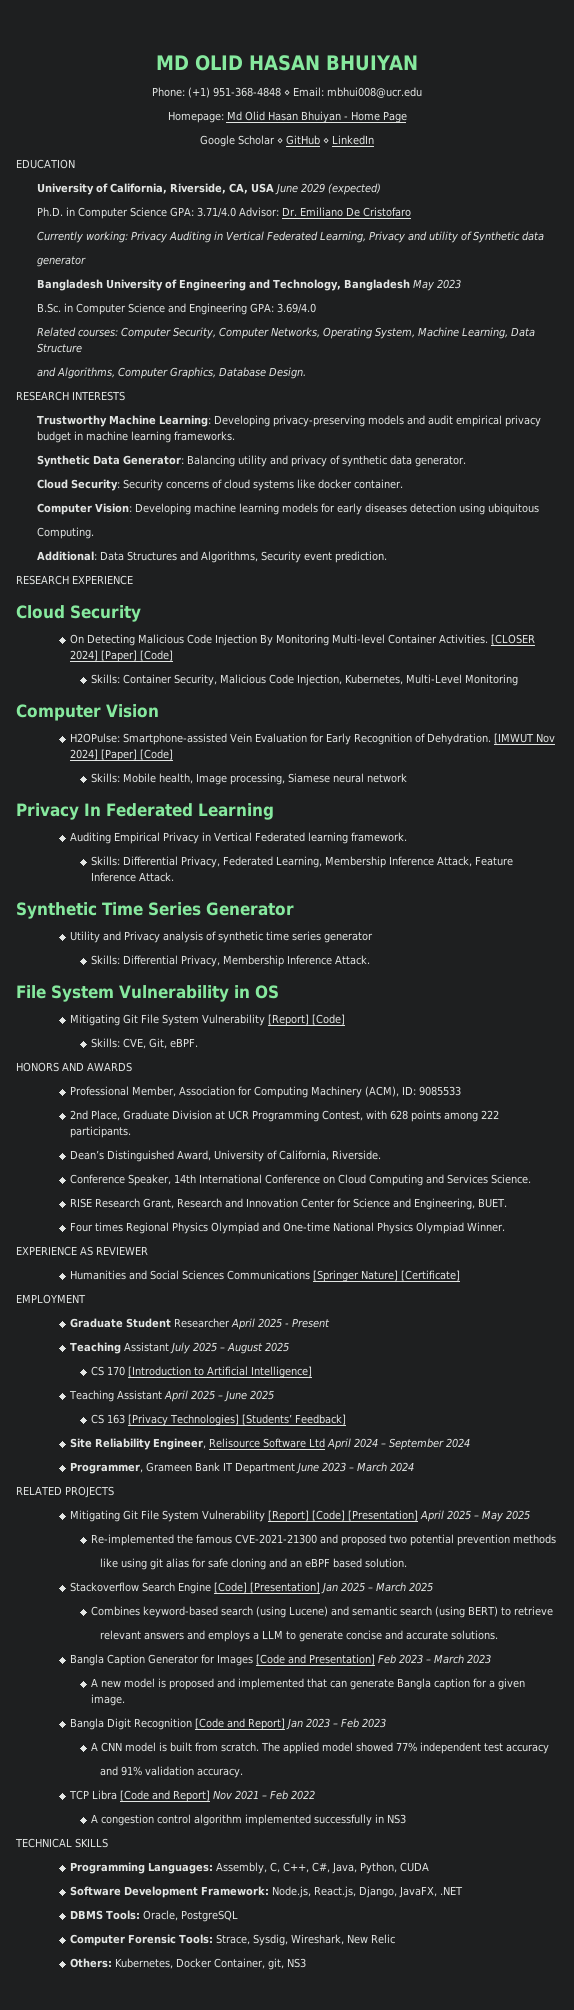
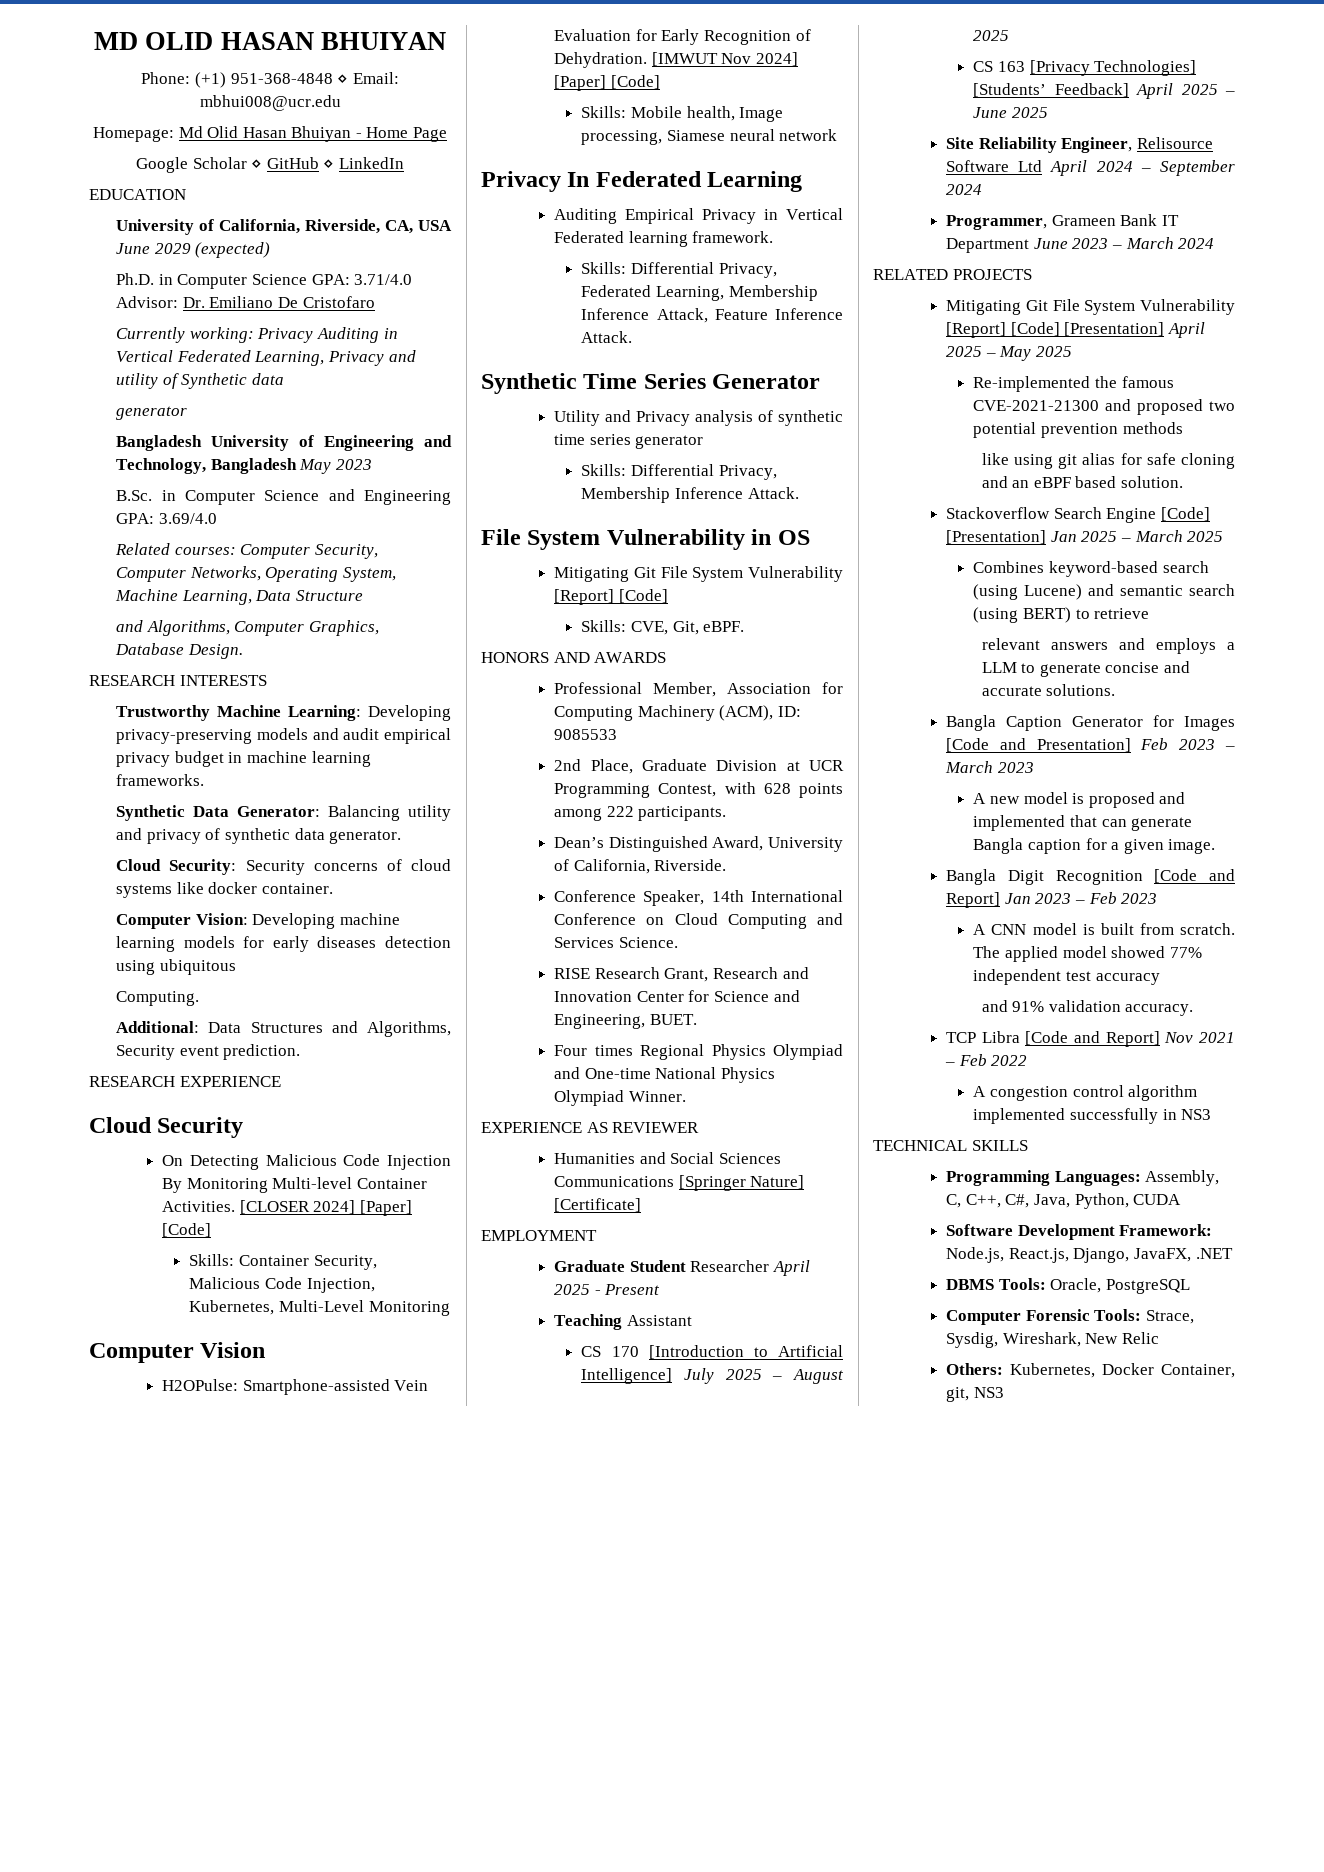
- Teaching Assistant July 2025 – August 2025
+ Teaching Assistant
- CS 170 [Introduction to Artificial Intelligence]
- Teaching Assistant April 2025 – June 2025
+ CS 170 [Introduction to Artificial Intelligence] July 2025 – August 2025
- CS 163 [Privacy Technologies] [Students’ Feedback]
+ CS 163 [Privacy Technologies] [Students’ Feedback] April 2025 – June 2025

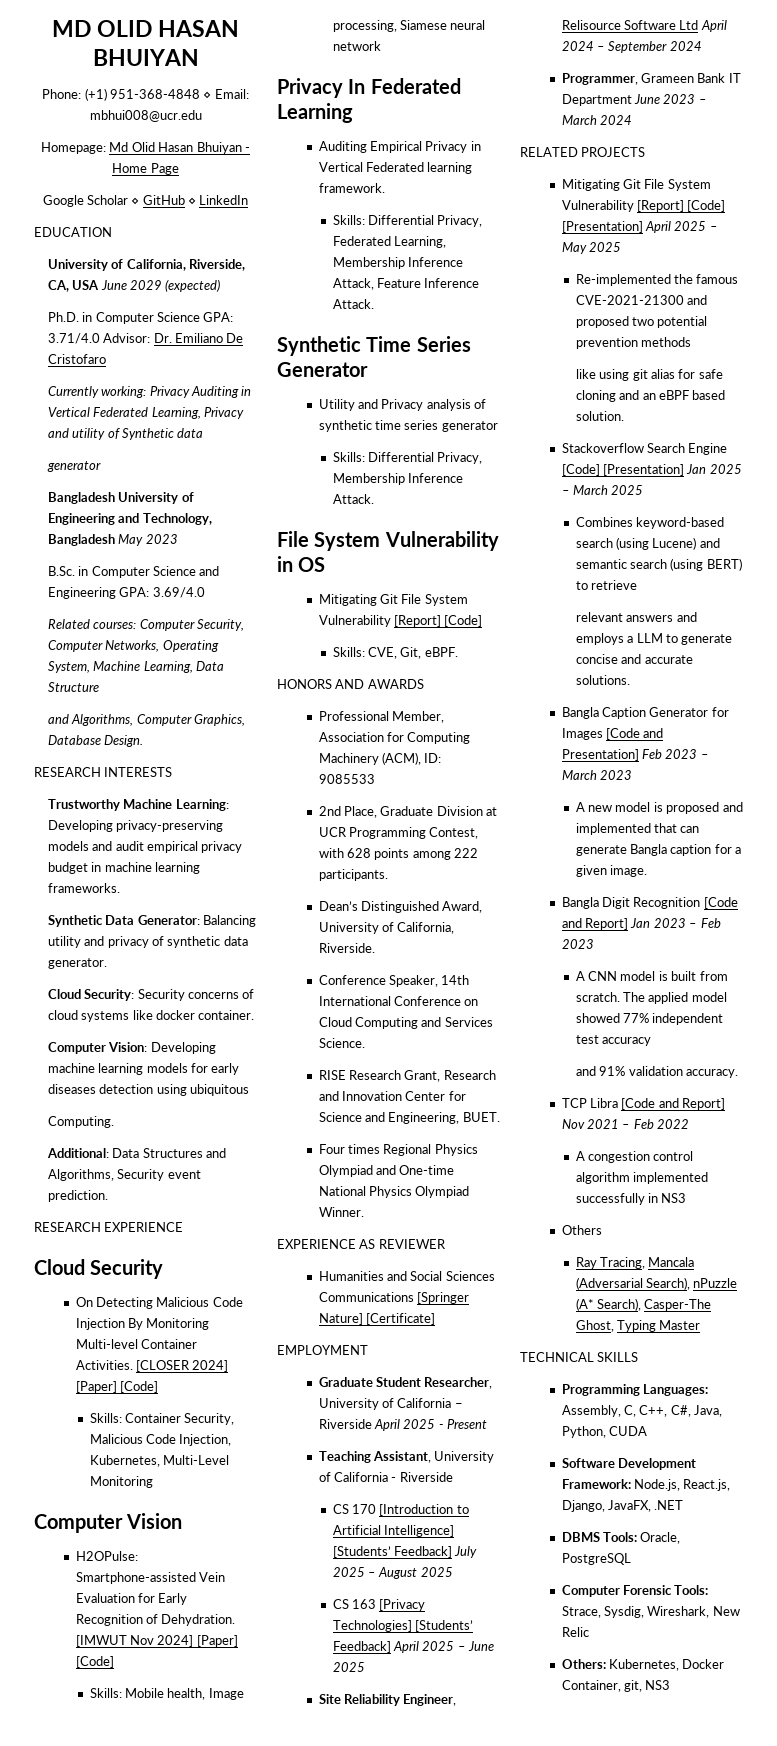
- Graduate Student Researcher April 2025 - Present
+ Graduate Student Researcher, University of California – Riverside April 2025 - Present
- Teaching Assistant
+ Teaching Assistant, University of California - Riverside
- CS 170 [Introduction to Artificial Intelligence] July 2025 – August 2025
+ CS 170 [Introduction to Artificial Intelligence] [Students’ Feedback] July 2025 – August 2025
+ Others
+ Ray Tracing, Mancala (Adversarial Search), nPuzzle (A* Search), Casper-The Ghost, Typing Master

